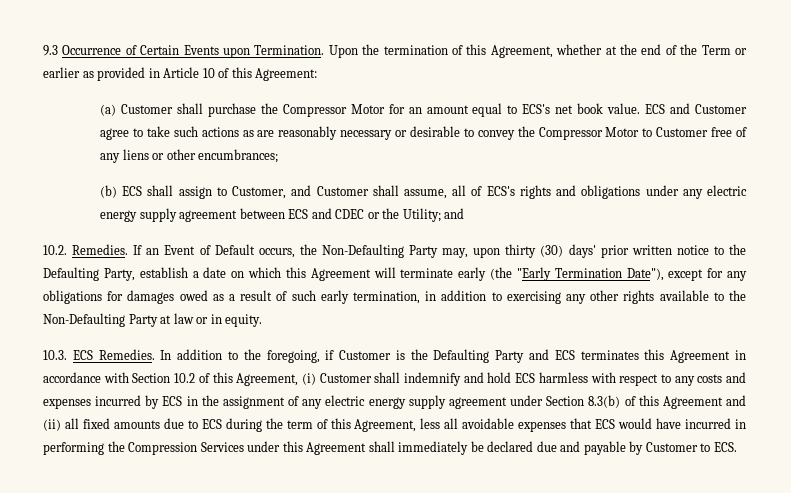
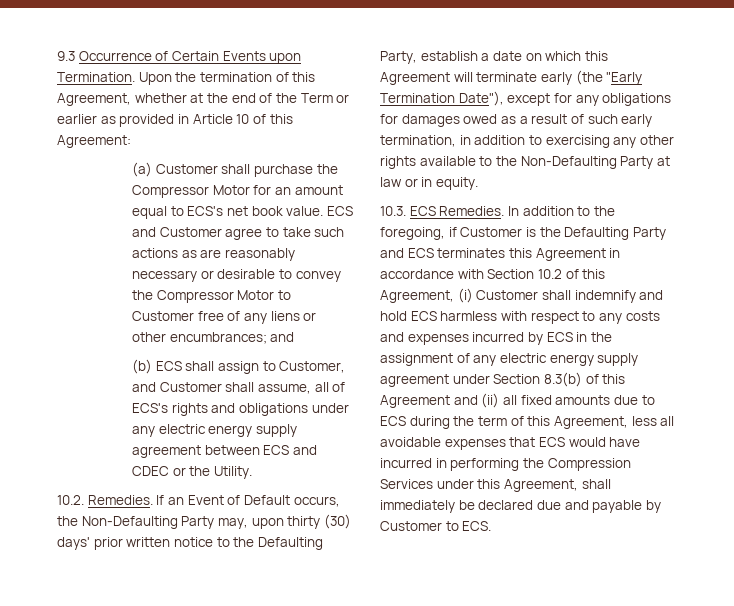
- ECS and Customer agree to take such actions as are reasonably necessary or desirable to convey the Compressor Motor to Customer free of any liens or other encumbrances;
+ ECS and Customer agree to take such actions as are reasonably necessary or desirable to convey the Compressor Motor to Customer free of any liens or other encumbrances; and
- (b) ECS shall assign to Customer, and Customer shall assume, all of ECS's rights and obligations under any electric energy supply agreement between ECS and CDEC or the Utility; and
+ (b) ECS shall assign to Customer, and Customer shall assume, all of ECS's rights and obligations under any electric energy supply agreement between ECS and CDEC or the Utility.
- In addition to the foregoing, if Customer is the Defaulting Party and ECS terminates this Agreement in accordance with Section 10.2 of this Agreement, (i) Customer shall indemnify and hold ECS harmless with respect to any costs and expenses incurred by ECS in the assignment of any electric energy supply agreement under Section 8.3(b) of this Agreement and (ii) all fixed amounts due to ECS during the term of this Agreement, less all avoidable expenses that ECS would have incurred in performing the Compression Services under this Agreement shall immediately be declared due and payable by Customer to ECS.
+ In addition to the foregoing, if Customer is the Defaulting Party and ECS terminates this Agreement in accordance with Section 10.2 of this Agreement, (i) Customer shall indemnify and hold ECS harmless with respect to any costs and expenses incurred by ECS in the assignment of any electric energy supply agreement under Section 8.3(b) of this Agreement and (ii) all fixed amounts due to ECS during the term of this Agreement, less all avoidable expenses that ECS would have incurred in performing the Compression Services under this Agreement, shall immediately be declared due and payable by Customer to ECS.

